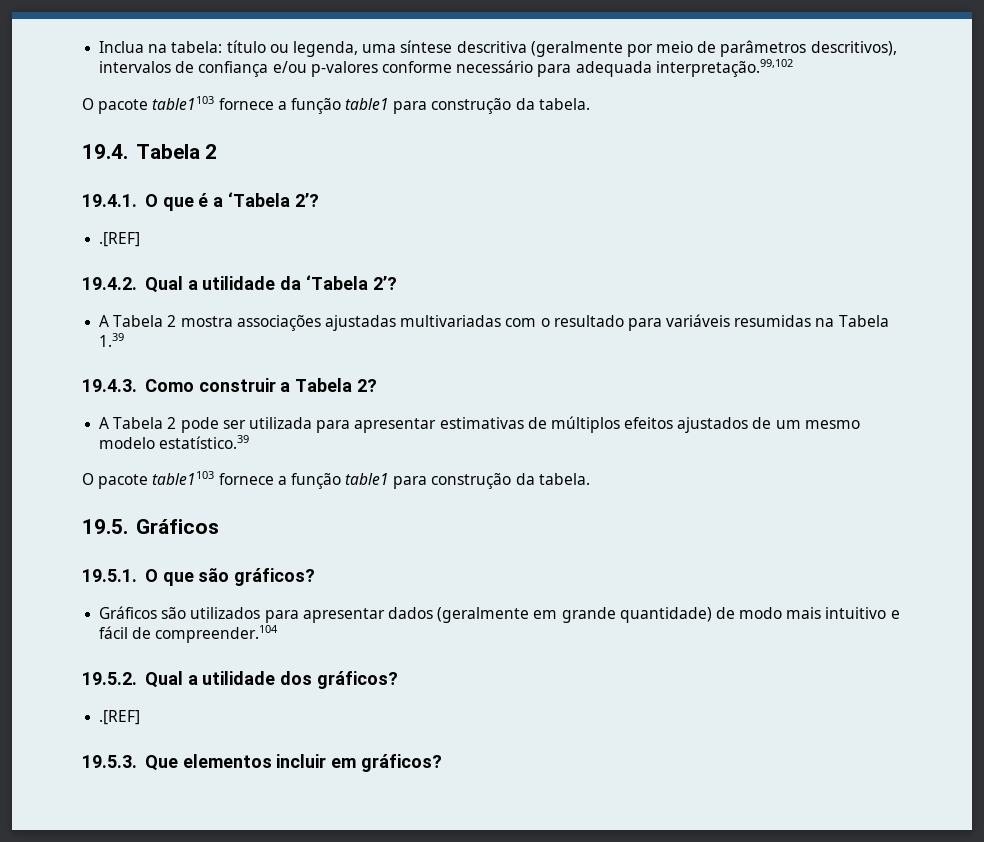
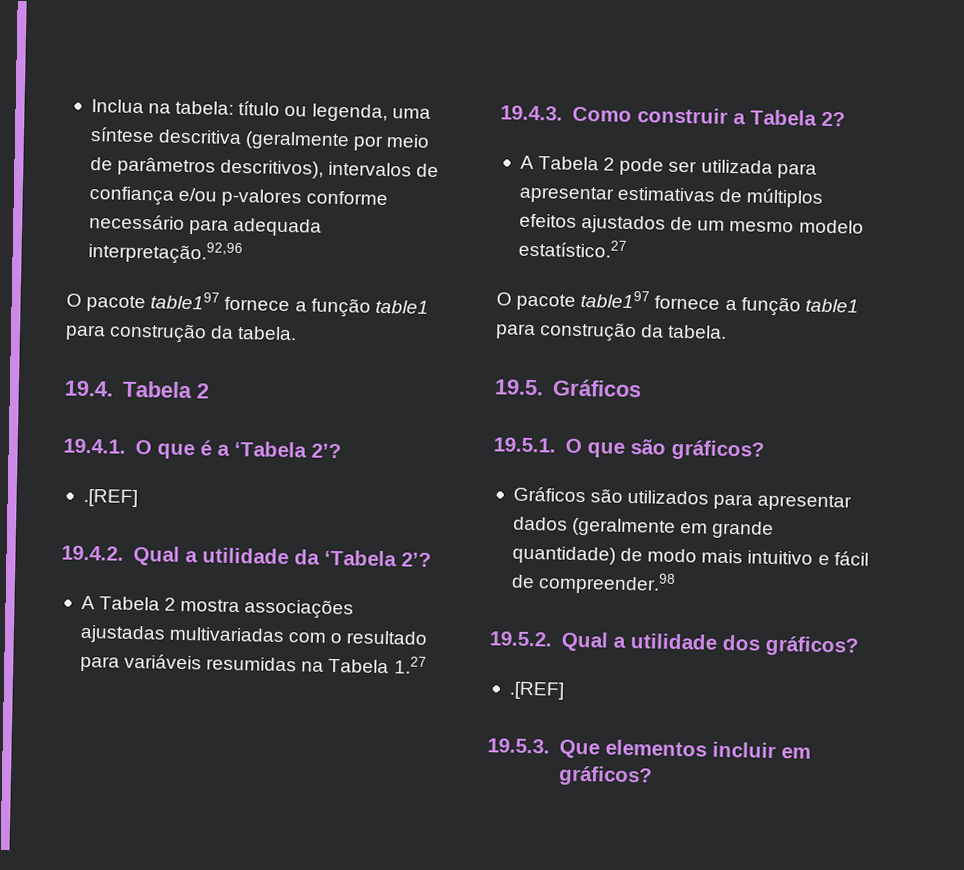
- Inclua na tabela: título ou legenda, uma síntese descritiva (geralmente por meio de parâmetros descritivos), intervalos de confiança e/ou p-valores conforme necessário para adequada interpretação.99,102
- O pacote table1103 fornece a função table1 para construção da tabela.
+ Inclua na tabela: título ou legenda, uma síntese descritiva (geralmente por meio de parâmetros descritivos), intervalos de confiança e/ou p-valores conforme necessário para adequada interpretação.92,96
+ O pacote table197 fornece a função table1 para construção da tabela.
- A Tabela 2 mostra associações ajustadas multivariadas com o resultado para variáveis resumidas na Tabela 1.39
+ A Tabela 2 mostra associações ajustadas multivariadas com o resultado para variáveis resumidas na Tabela 1.27
- A Tabela 2 pode ser utilizada para apresentar estimativas de múltiplos efeitos ajustados de um mesmo modelo estatístico.39
- O pacote table1103 fornece a função table1 para construção da tabela.
+ A Tabela 2 pode ser utilizada para apresentar estimativas de múltiplos efeitos ajustados de um mesmo modelo estatístico.27
+ O pacote table197 fornece a função table1 para construção da tabela.
- Gráficos são utilizados para apresentar dados (geralmente em grande quantidade) de modo mais intuitivo e fácil de compreender.104
+ Gráficos são utilizados para apresentar dados (geralmente em grande quantidade) de modo mais intuitivo e fácil de compreender.98

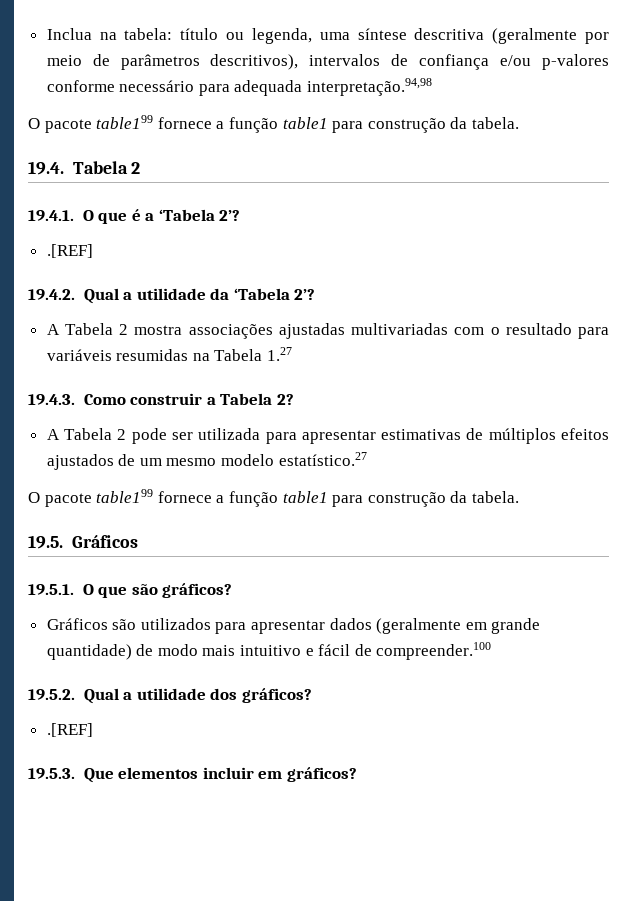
- Inclua na tabela: título ou legenda, uma síntese descritiva (geralmente por meio de parâmetros descritivos), intervalos de confiança e/ou p-valores conforme necessário para adequada interpretação.92,96
- O pacote table197 fornece a função table1 para construção da tabela.
+ Inclua na tabela: título ou legenda, uma síntese descritiva (geralmente por meio de parâmetros descritivos), intervalos de confiança e/ou p-valores conforme necessário para adequada interpretação.94,98
+ O pacote table199 fornece a função table1 para construção da tabela.
  A Tabela 2 pode ser utilizada para apresentar estimativas de múltiplos efeitos ajustados de um mesmo modelo estatístico.27
- O pacote table197 fornece a função table1 para construção da tabela.
+ O pacote table199 fornece a função table1 para construção da tabela.
- Gráficos são utilizados para apresentar dados (geralmente em grande quantidade) de modo mais intuitivo e fácil de compreender.98
+ Gráficos são utilizados para apresentar dados (geralmente em grande quantidade) de modo mais intuitivo e fácil de compreender.100

